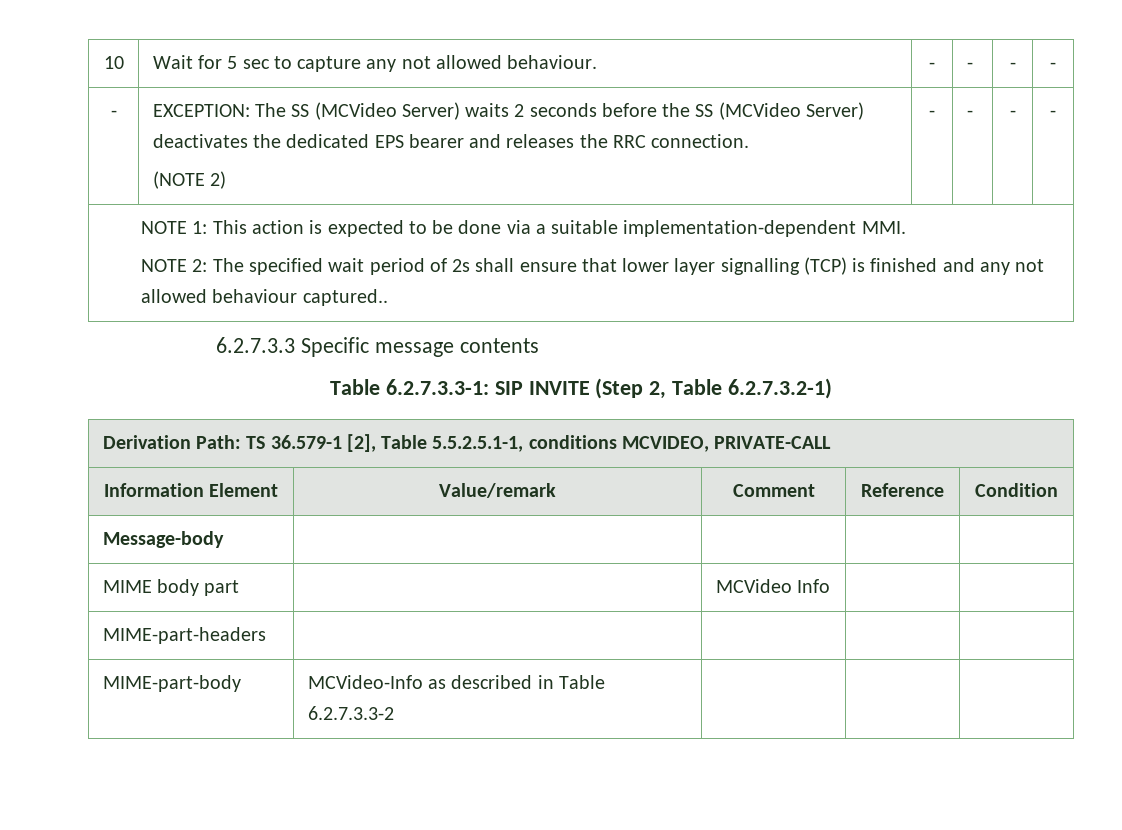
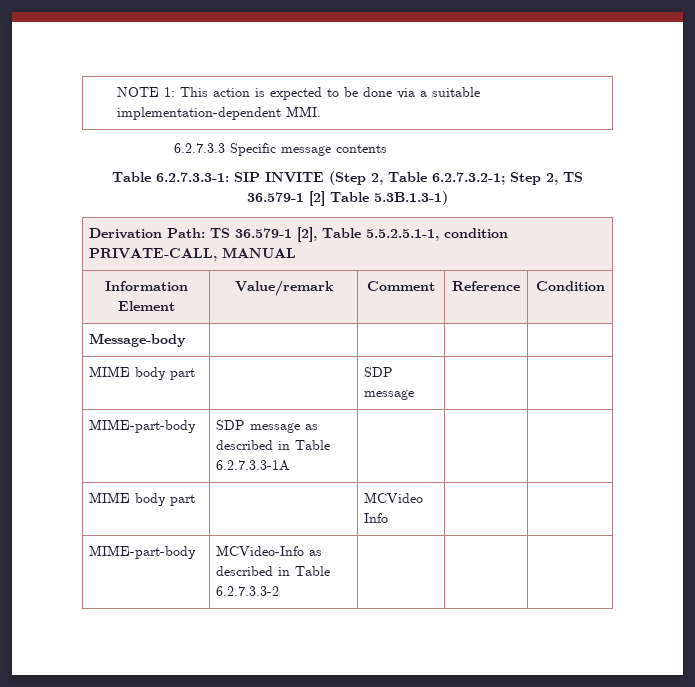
- 10 | Wait for 5 sec to capture any not allowed behaviour. | - | - | - | -
- - | EXCEPTION: The SS (MCVideo Server) waits 2 seconds before the SS (MCVideo Server) deactivates the dedicated EPS bearer and releases the RRC connection.
- (NOTE 2) | - | - | - | -
  NOTE 1: This action is expected to be done via a suitable implementation-dependent MMI.
- NOTE 2: The specified wait period of 2s shall ensure that lower layer signalling (TCP) is finished and any not allowed behaviour captured..
- Table 6.2.7.3.3-1: SIP INVITE (Step 2, Table 6.2.7.3.2-1)
+ Table 6.2.7.3.3-1: SIP INVITE (Step 2, Table 6.2.7.3.2-1; Step 2, TS 36.579-1 [2] Table 5.3B.1.3-1)
- Derivation Path: TS 36.579-1 [2], Table 5.5.2.5.1-1, conditions MCVIDEO, PRIVATE-CALL
+ Derivation Path: TS 36.579-1 [2], Table 5.5.2.5.1-1, condition PRIVATE-CALL, MANUAL
+ MIME body part | | SDP message | |
+ MIME-part-body | SDP message as described in Table 6.2.7.3.3-1A | | |
  MIME body part | | MCVideo Info | |
- MIME-part-headers | | | |

